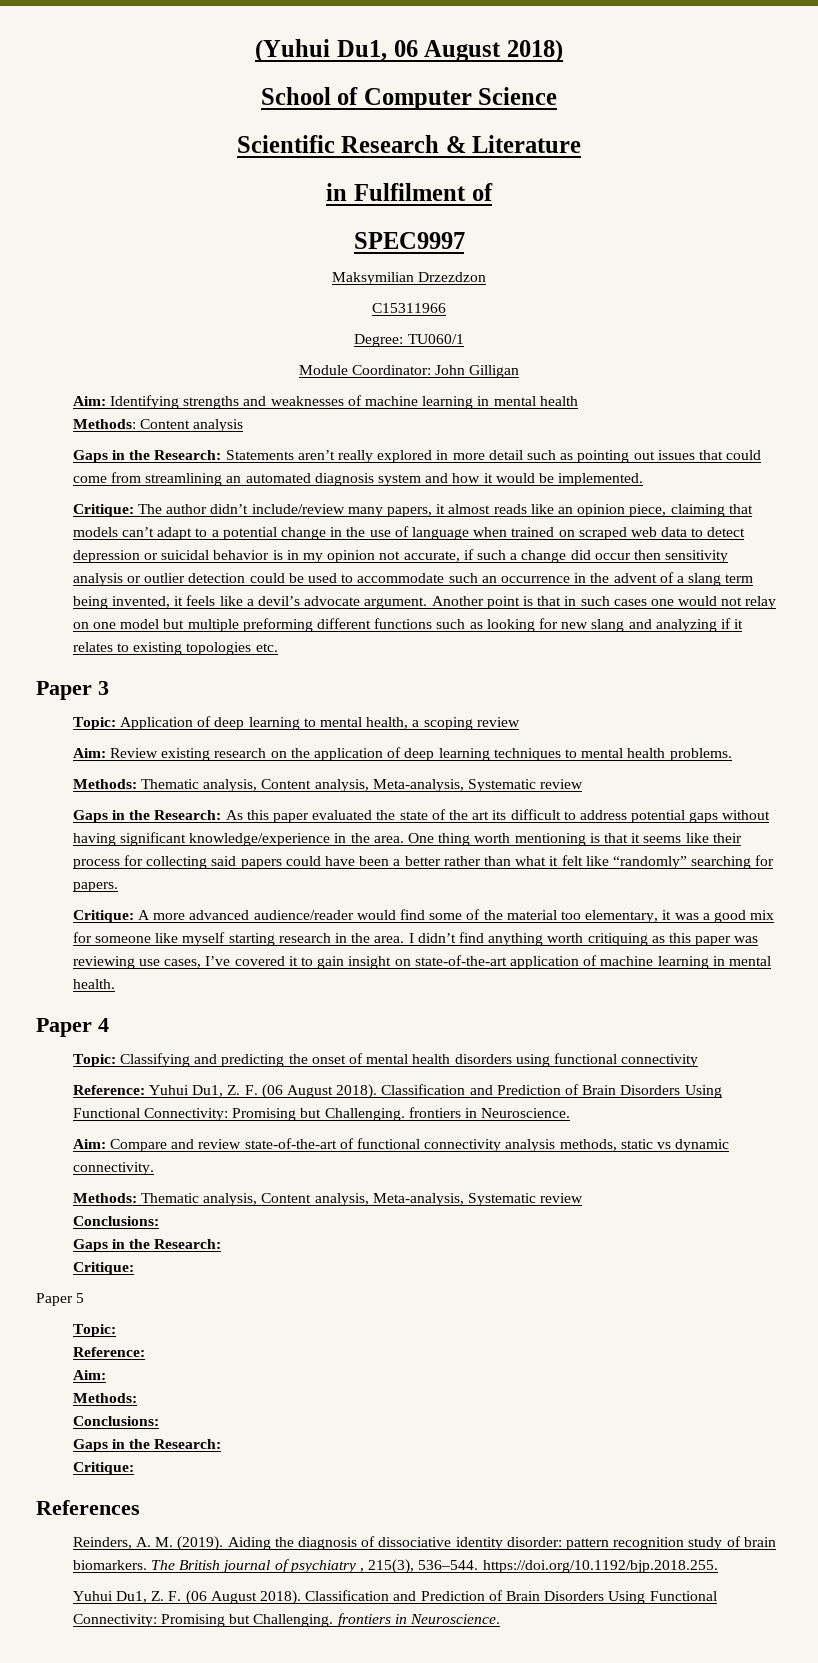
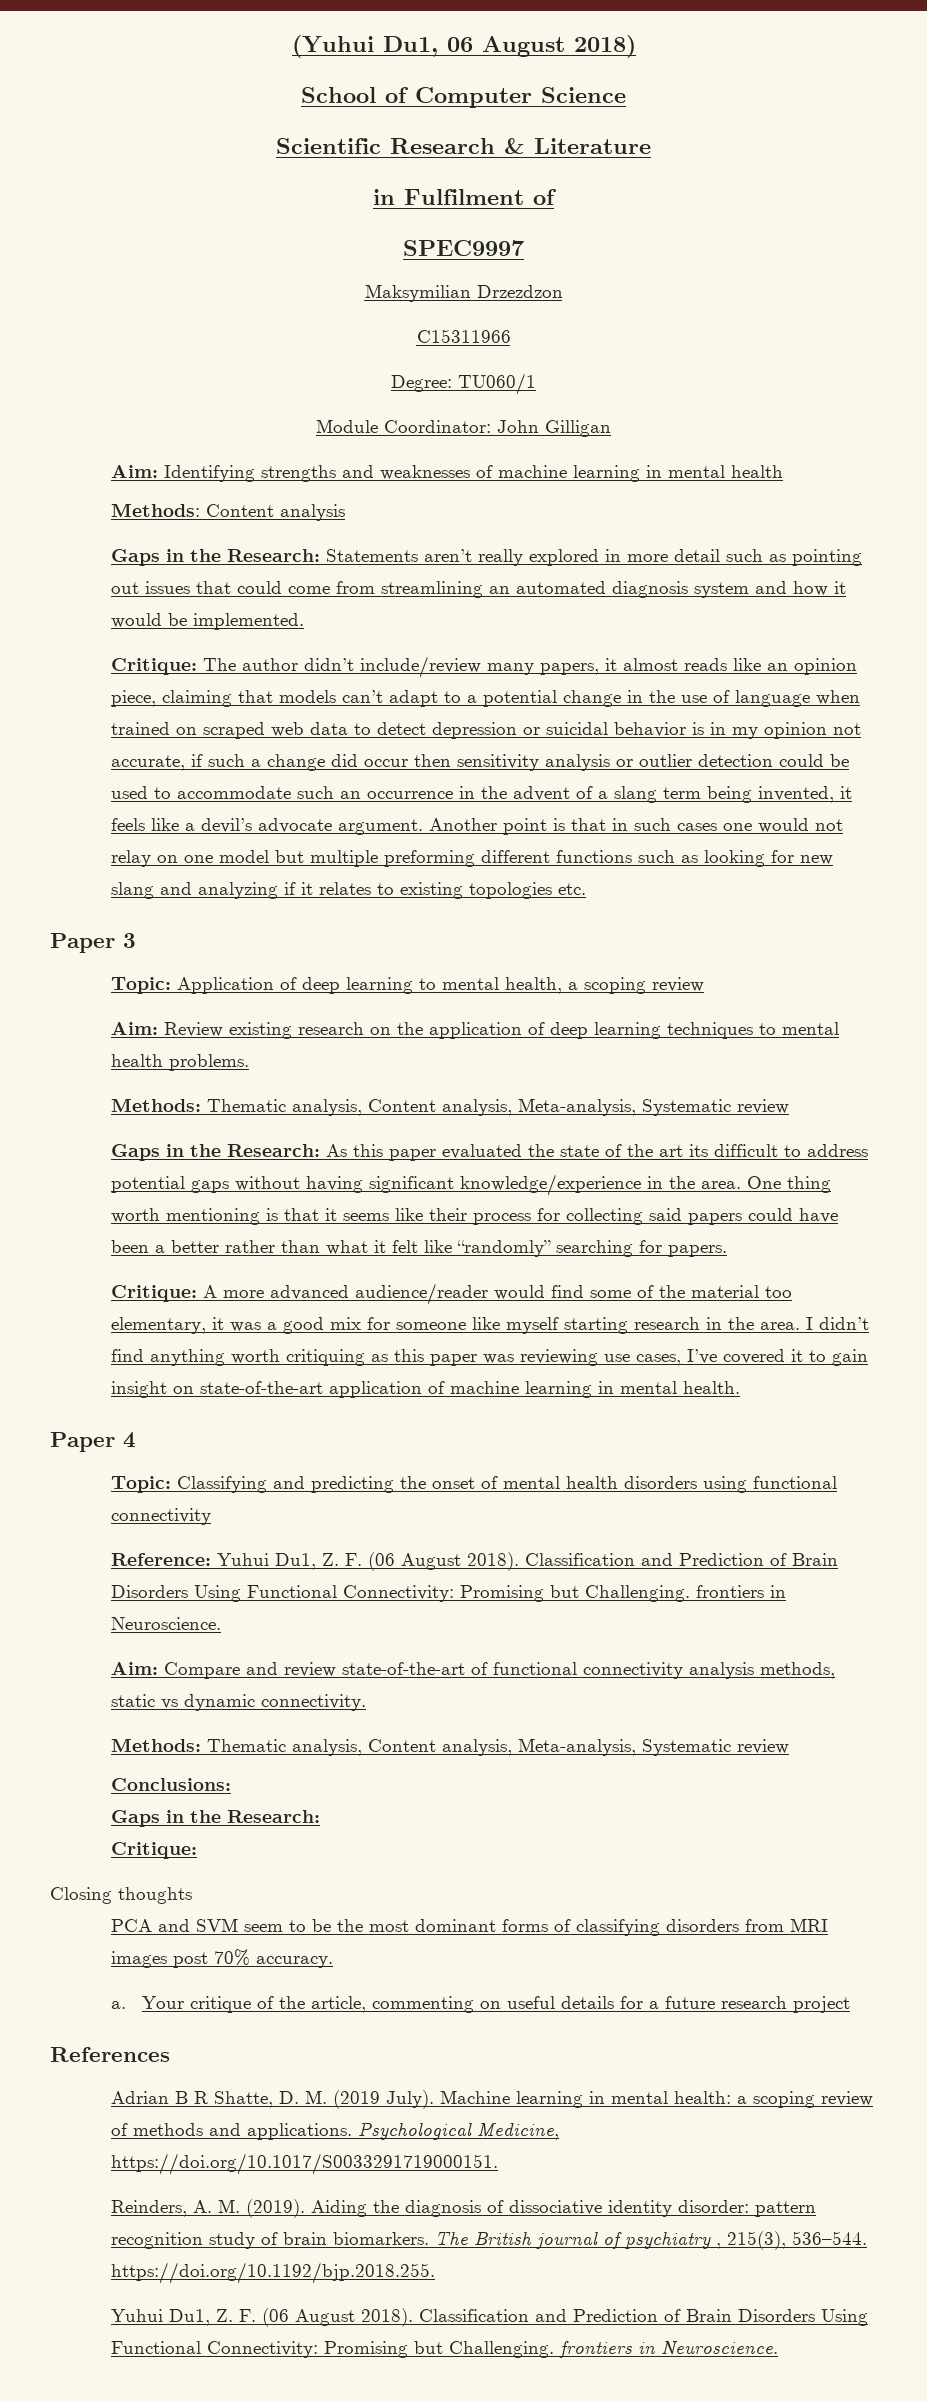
- Paper 5
- Topic:
- Reference:
- Aim:
- Methods:
- Conclusions:
- Gaps in the Research:
- Critique:
+ Closing thoughts
+ PCA and SVM seem to be the most dominant forms of classifying disorders from MRI images post 70% accuracy.
+ a. Your critique of the article, commenting on useful details for a future research project
  References
+ Adrian B R Shatte, D. M. (2019 July). Machine learning in mental health: a scoping review of methods and applications. Psychological Medicine, https://doi.org/10.1017/S0033291719000151.

